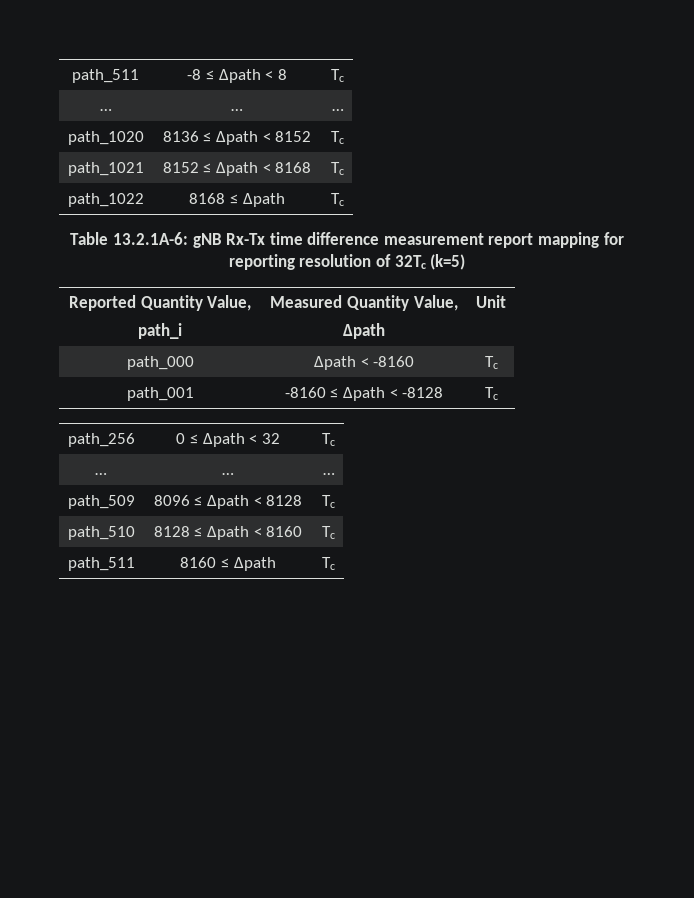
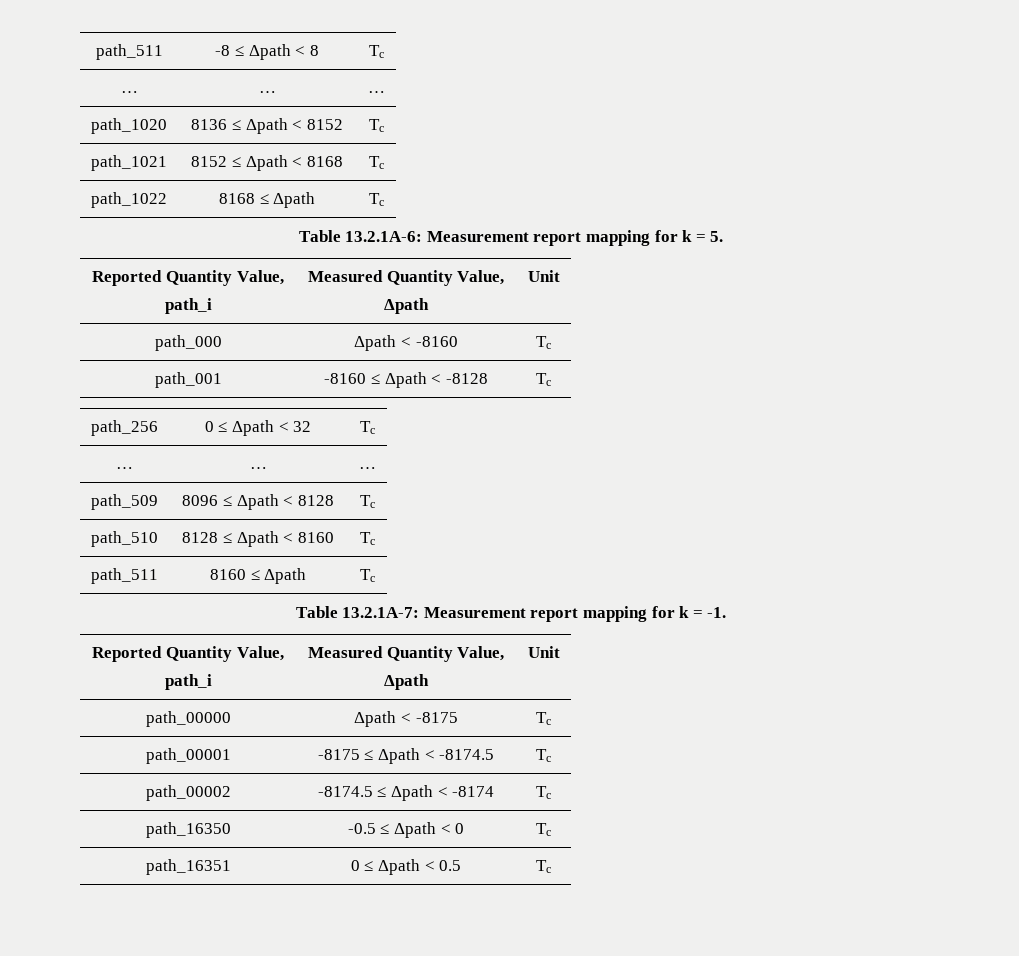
- Table 13.2.1A-6: gNB Rx-Tx time difference measurement report mapping for reporting resolution of 32Tc (k=5)
+ Table 13.2.1A-6: Measurement report mapping for k = 5.
+ Table 13.2.1A-7: Measurement report mapping for k = -1.
+ Reported Quantity Value,
+ path_i | Measured Quantity Value,
+ Δpath | Unit
+ path_00000 | Δpath < -8175 | Tc
+ path_00001 | -8175 ≤ Δpath < -8174.5 | Tc
+ path_00002 | -8174.5 ≤ Δpath < -8174 | Tc
+ path_16350 | -0.5 ≤ Δpath < 0 | Tc
+ path_16351 | 0 ≤ Δpath < 0.5 | Tc

